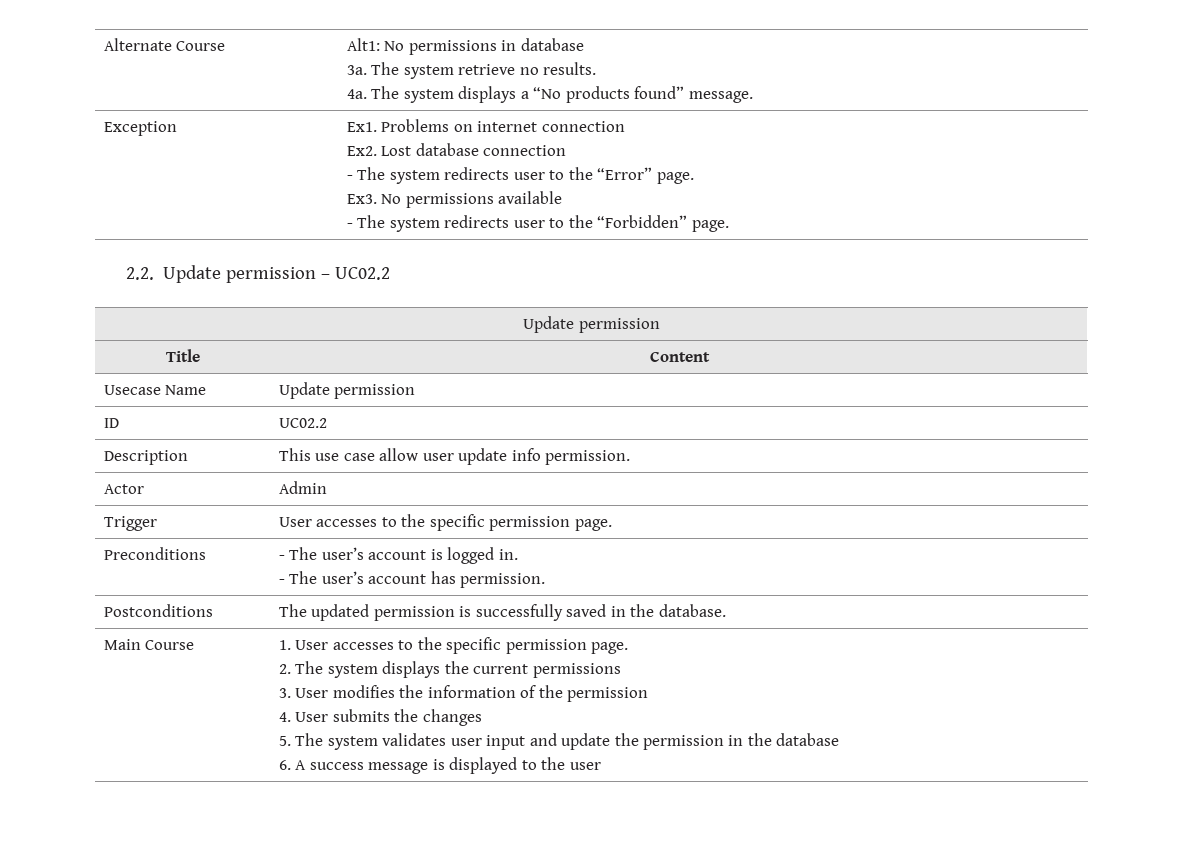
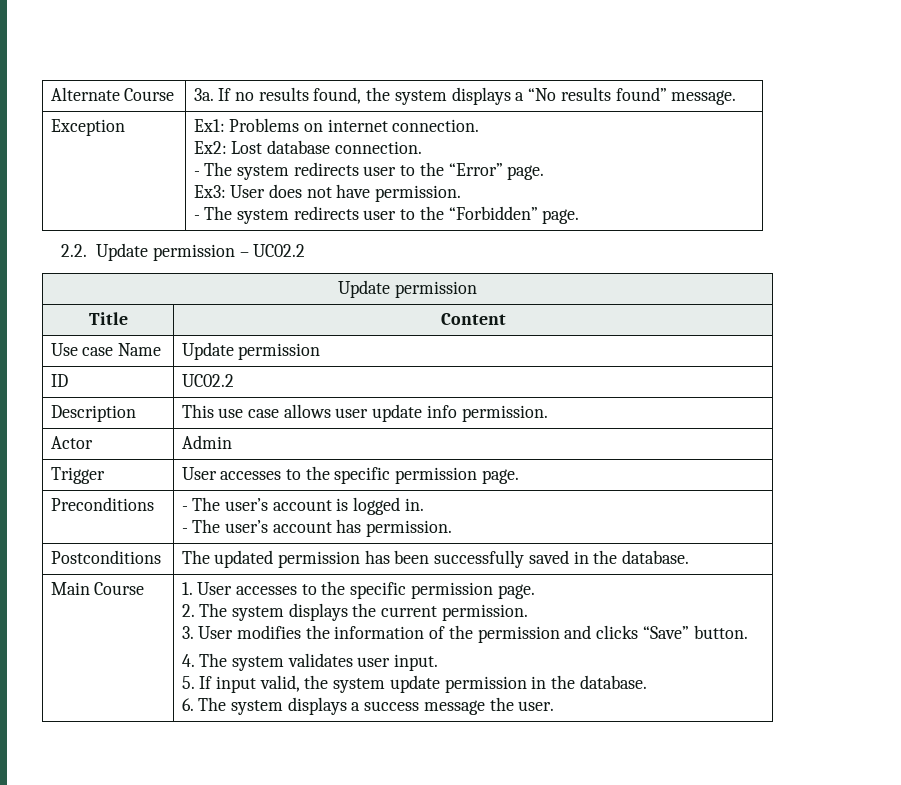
- Alternate Course | Alt1: No permissions in database
- 3a. The system retrieve no results.
- 4a. The system displays a “No products found” message.
+ Alternate Course | 3a. If no results found, the system displays a “No results found” message.
- Exception | Ex1. Problems on internet connection
- Ex2. Lost database connection
+ Exception | Ex1: Problems on internet connection.
+ Ex2: Lost database connection.
  - The system redirects user to the “Error” page.
- Ex3. No permissions available
+ Ex3: User does not have permission.
- Usecase Name | Update permission
+ Use case Name | Update permission
- Description | This use case allow user update info permission.
+ Description | This use case allows user update info permission.
- Postconditions | The updated permission is successfully saved in the database.
+ Postconditions | The updated permission has been successfully saved in the database.
- 2. The system displays the current permissions
+ 2. The system displays the current permission.
- 3. User modifies the information of the permission
- 4. User submits the changes
- 5. The system validates user input and update the permission in the database
+ 3. User modifies the information of the permission and clicks “Save” button.
+ 4. The system validates user input.
+ 5. If input valid, the system update permission in the database.
- 6. A success message is displayed to the user
+ 6. The system displays a success message the user.

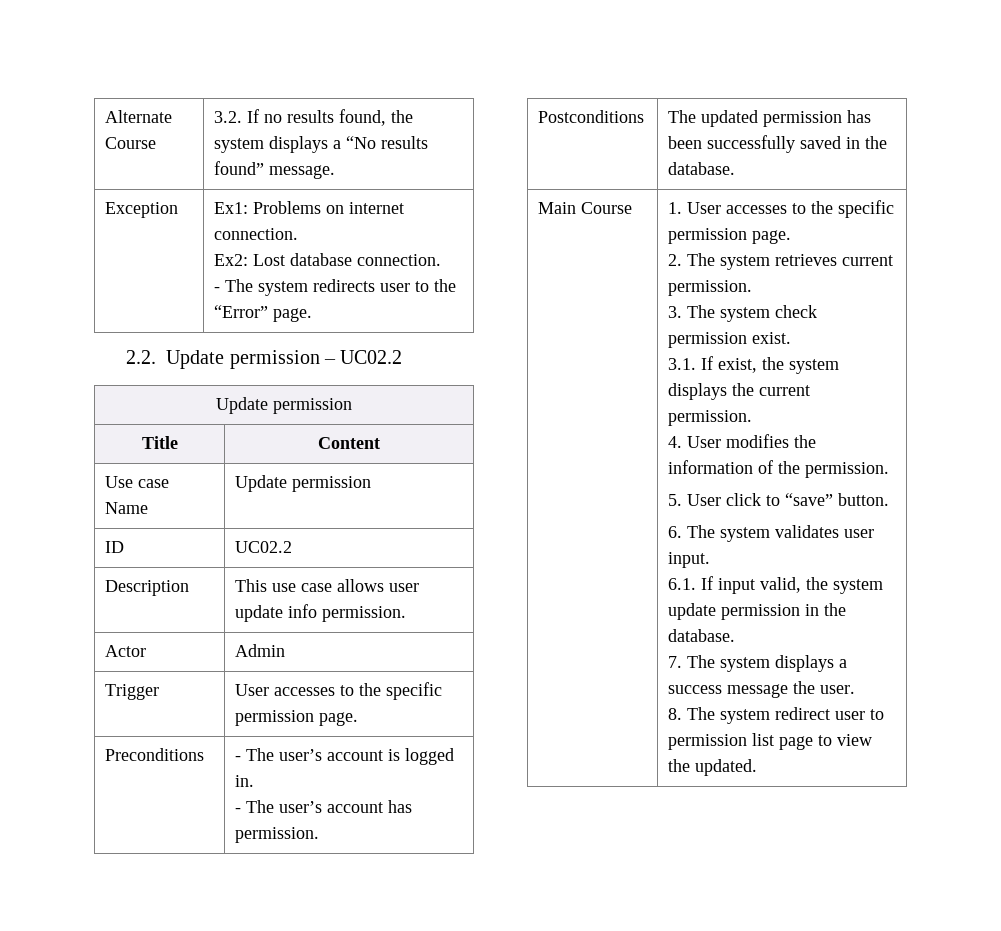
- Alternate Course | 3a. If no results found, the system displays a “No results found” message.
+ Alternate Course | 3.2. If no results found, the system displays a “No results found” message.
  Exception | Ex1: Problems on internet connection.
  Ex2: Lost database connection.
  - The system redirects user to the “Error” page.
- Ex3: User does not have permission.
- - The system redirects user to the “Forbidden” page.
- 2. The system displays the current permission.
+ 2. The system retrieves current permission.
+ 3. The system check permission exist.
+ 3.1. If exist, the system displays the current permission.
- 3. User modifies the information of the permission and clicks “Save” button.
+ 4. User modifies the information of the permission.
+ 5. User click to “save” button.
- 4. The system validates user input.
+ 6. The system validates user input.
- 5. If input valid, the system update permission in the database.
+ 6.1. If input valid, the system update permission in the database.
- 6. The system displays a success message the user.
+ 7. The system displays a success message the user.
+ 8. The system redirect user to permission list page to view the updated.

